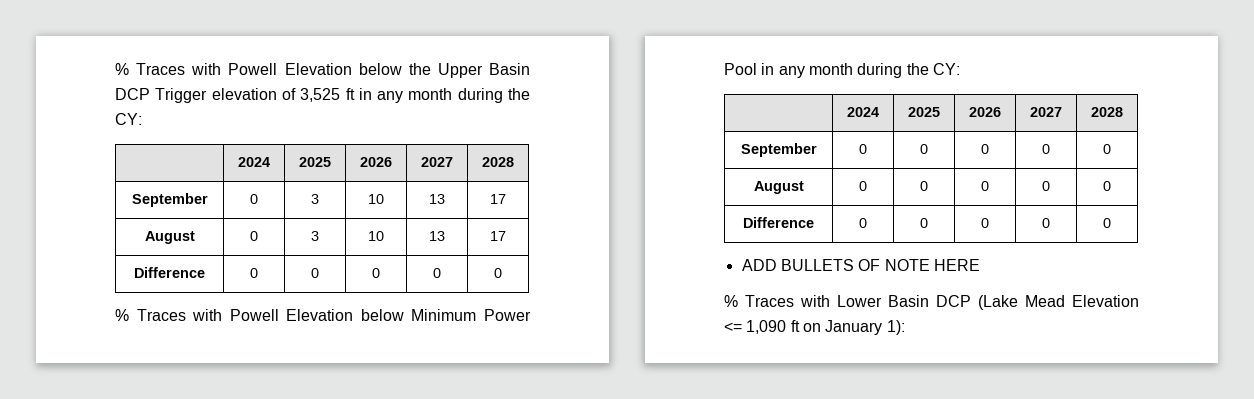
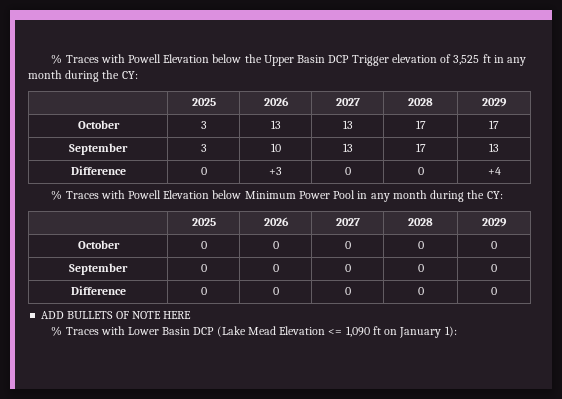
  % Traces with Powell Elevation below the Upper Basin DCP Trigger elevation of 3,525 ft in any month during the CY:
- | 2024 | 2025 | 2026 | 2027 | 2028
- September | 0 | 3 | 10 | 13 | 17
- August | 0 | 3 | 10 | 13 | 17
- Difference | 0 | 0 | 0 | 0 | 0
+ | 2025 | 2026 | 2027 | 2028 | 2029
+ October | 3 | 13 | 13 | 17 | 17
+ September | 3 | 10 | 13 | 17 | 13
+ Difference | 0 | +3 | 0 | 0 | +4
  % Traces with Powell Elevation below Minimum Power Pool in any month during the CY:
- | 2024 | 2025 | 2026 | 2027 | 2028
+ | 2025 | 2026 | 2027 | 2028 | 2029
+ October | 0 | 0 | 0 | 0 | 0
  September | 0 | 0 | 0 | 0 | 0
- August | 0 | 0 | 0 | 0 | 0

